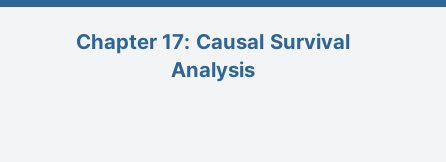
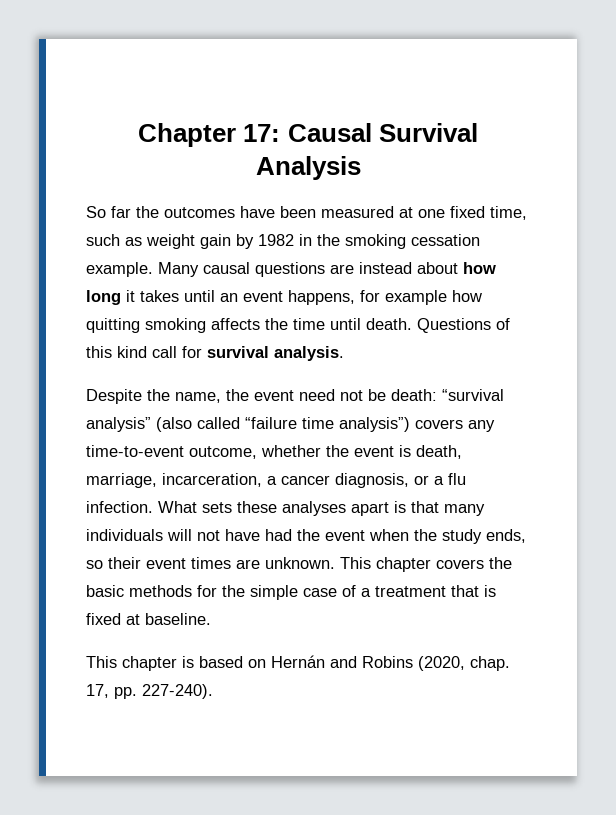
+ So far the outcomes have been measured at one fixed time, such as weight gain by 1982 in the smoking cessation example. Many causal questions are instead about how long it takes until an event happens, for example how quitting smoking affects the time until death. Questions of this kind call for survival analysis.
+ Despite the name, the event need not be death: “survival analysis” (also called “failure time analysis”) covers any time-to-event outcome, whether the event is death, marriage, incarceration, a cancer diagnosis, or a flu infection. What sets these analyses apart is that many individuals will not have had the event when the study ends, so their event times are unknown. This chapter covers the basic methods for the simple case of a treatment that is fixed at baseline.
+ This chapter is based on Hernán and Robins (2020, chap. 17, pp. 227-240).

